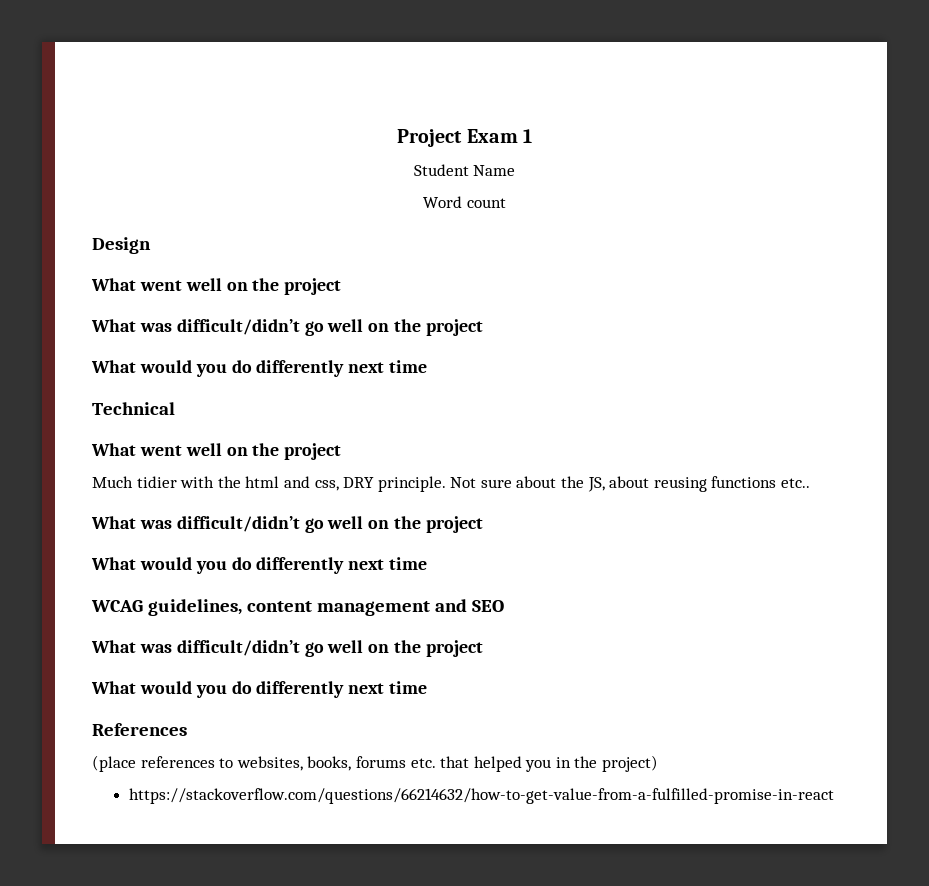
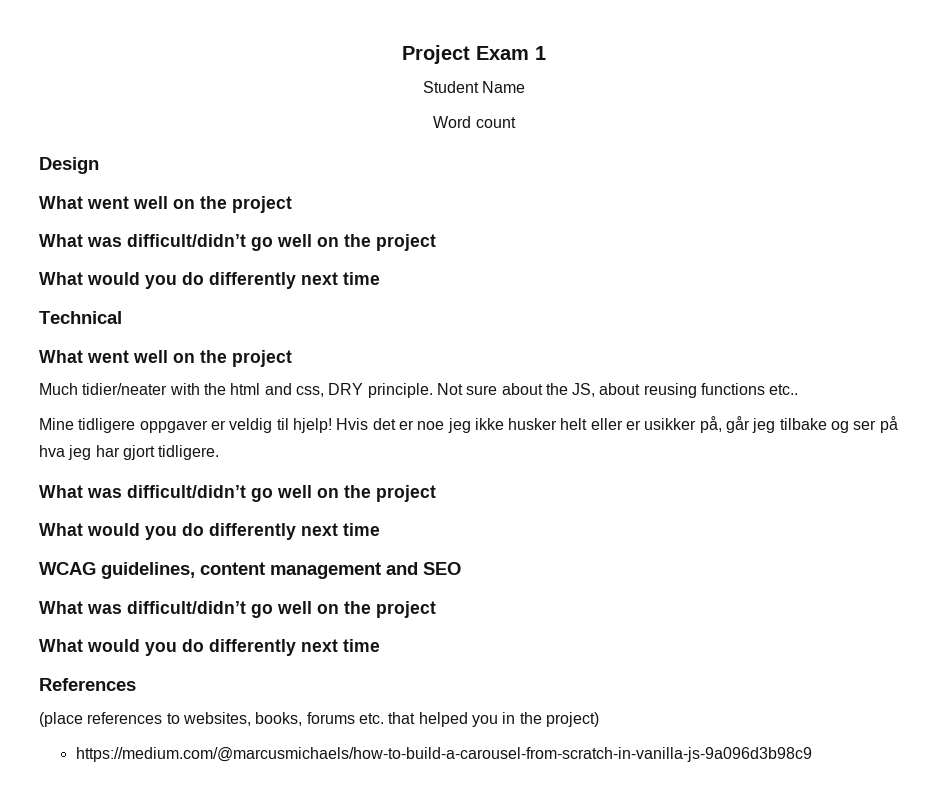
- Much tidier with the html and css, DRY principle.
+ Much tidier/neater with the html and css, DRY principle.
+ Mine tidligere oppgaver er veldig til hjelp! Hvis det er noe jeg ikke husker helt eller er usikker på, går jeg tilbake og ser på hva jeg har gjort tidligere.
- https://stackoverflow.com/questions/66214632/how-to-get-value-from-a-fulfilled-promise-in-react
+ https://medium.com/@marcusmichaels/how-to-build-a-carousel-from-scratch-in-vanilla-js-9a096d3b98c9

